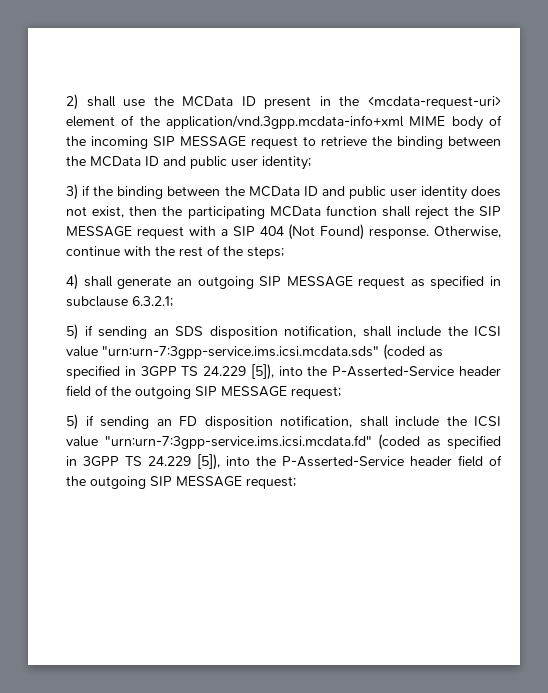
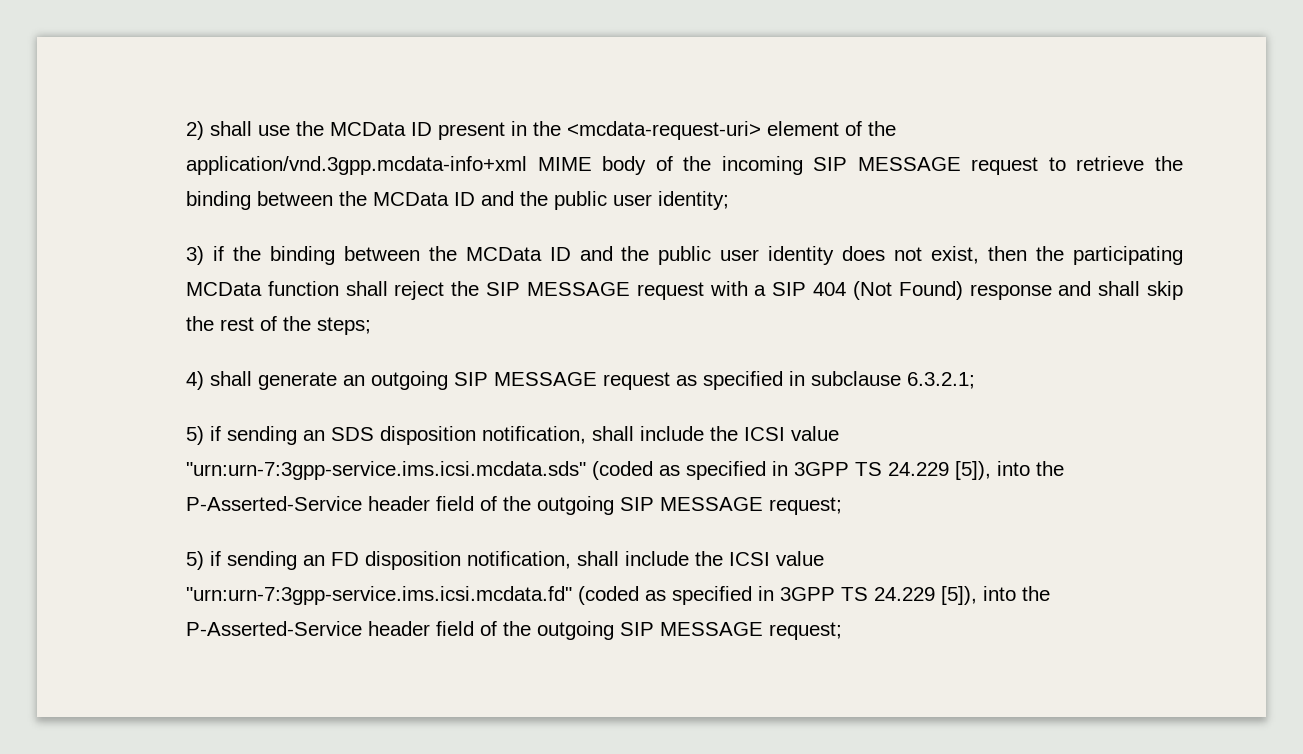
- 2) shall use the MCData ID present in the <mcdata-request-uri> element of the application/vnd.3gpp.mcdata-info+xml MIME body of the incoming SIP MESSAGE request to retrieve the binding between the MCData ID and public user identity;
+ 2) shall use the MCData ID present in the <mcdata-request-uri> element of the application/vnd.3gpp.mcdata-info+xml MIME body of the incoming SIP MESSAGE request to retrieve the binding between the MCData ID and the public user identity;
- 3) if the binding between the MCData ID and public user identity does not exist, then the participating MCData function shall reject the SIP MESSAGE request with a SIP 404 (Not Found) response. Otherwise, continue with the rest of the steps;
+ 3) if the binding between the MCData ID and the public user identity does not exist, then the participating MCData function shall reject the SIP MESSAGE request with a SIP 404 (Not Found) response and shall skip the rest of the steps;

